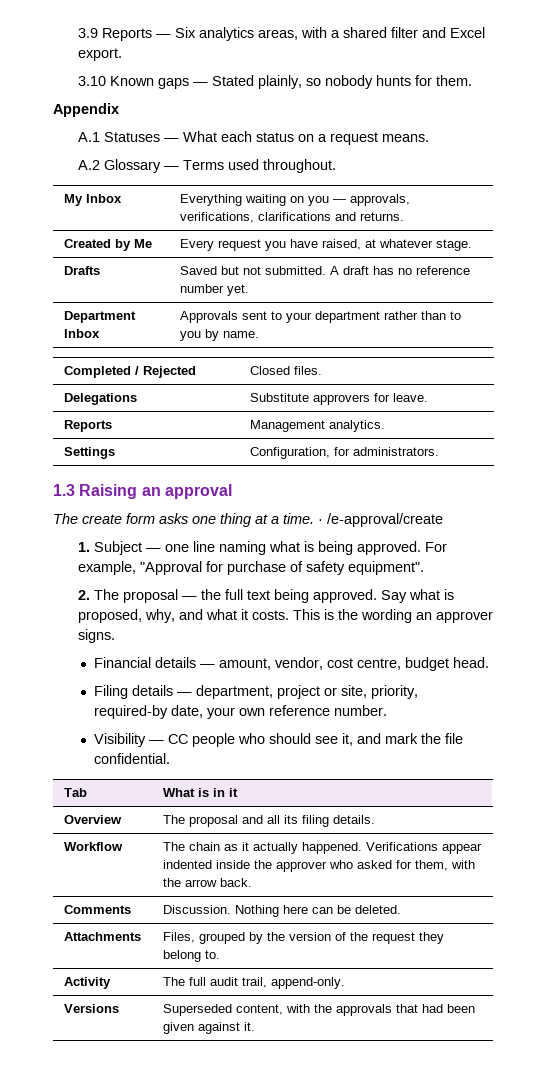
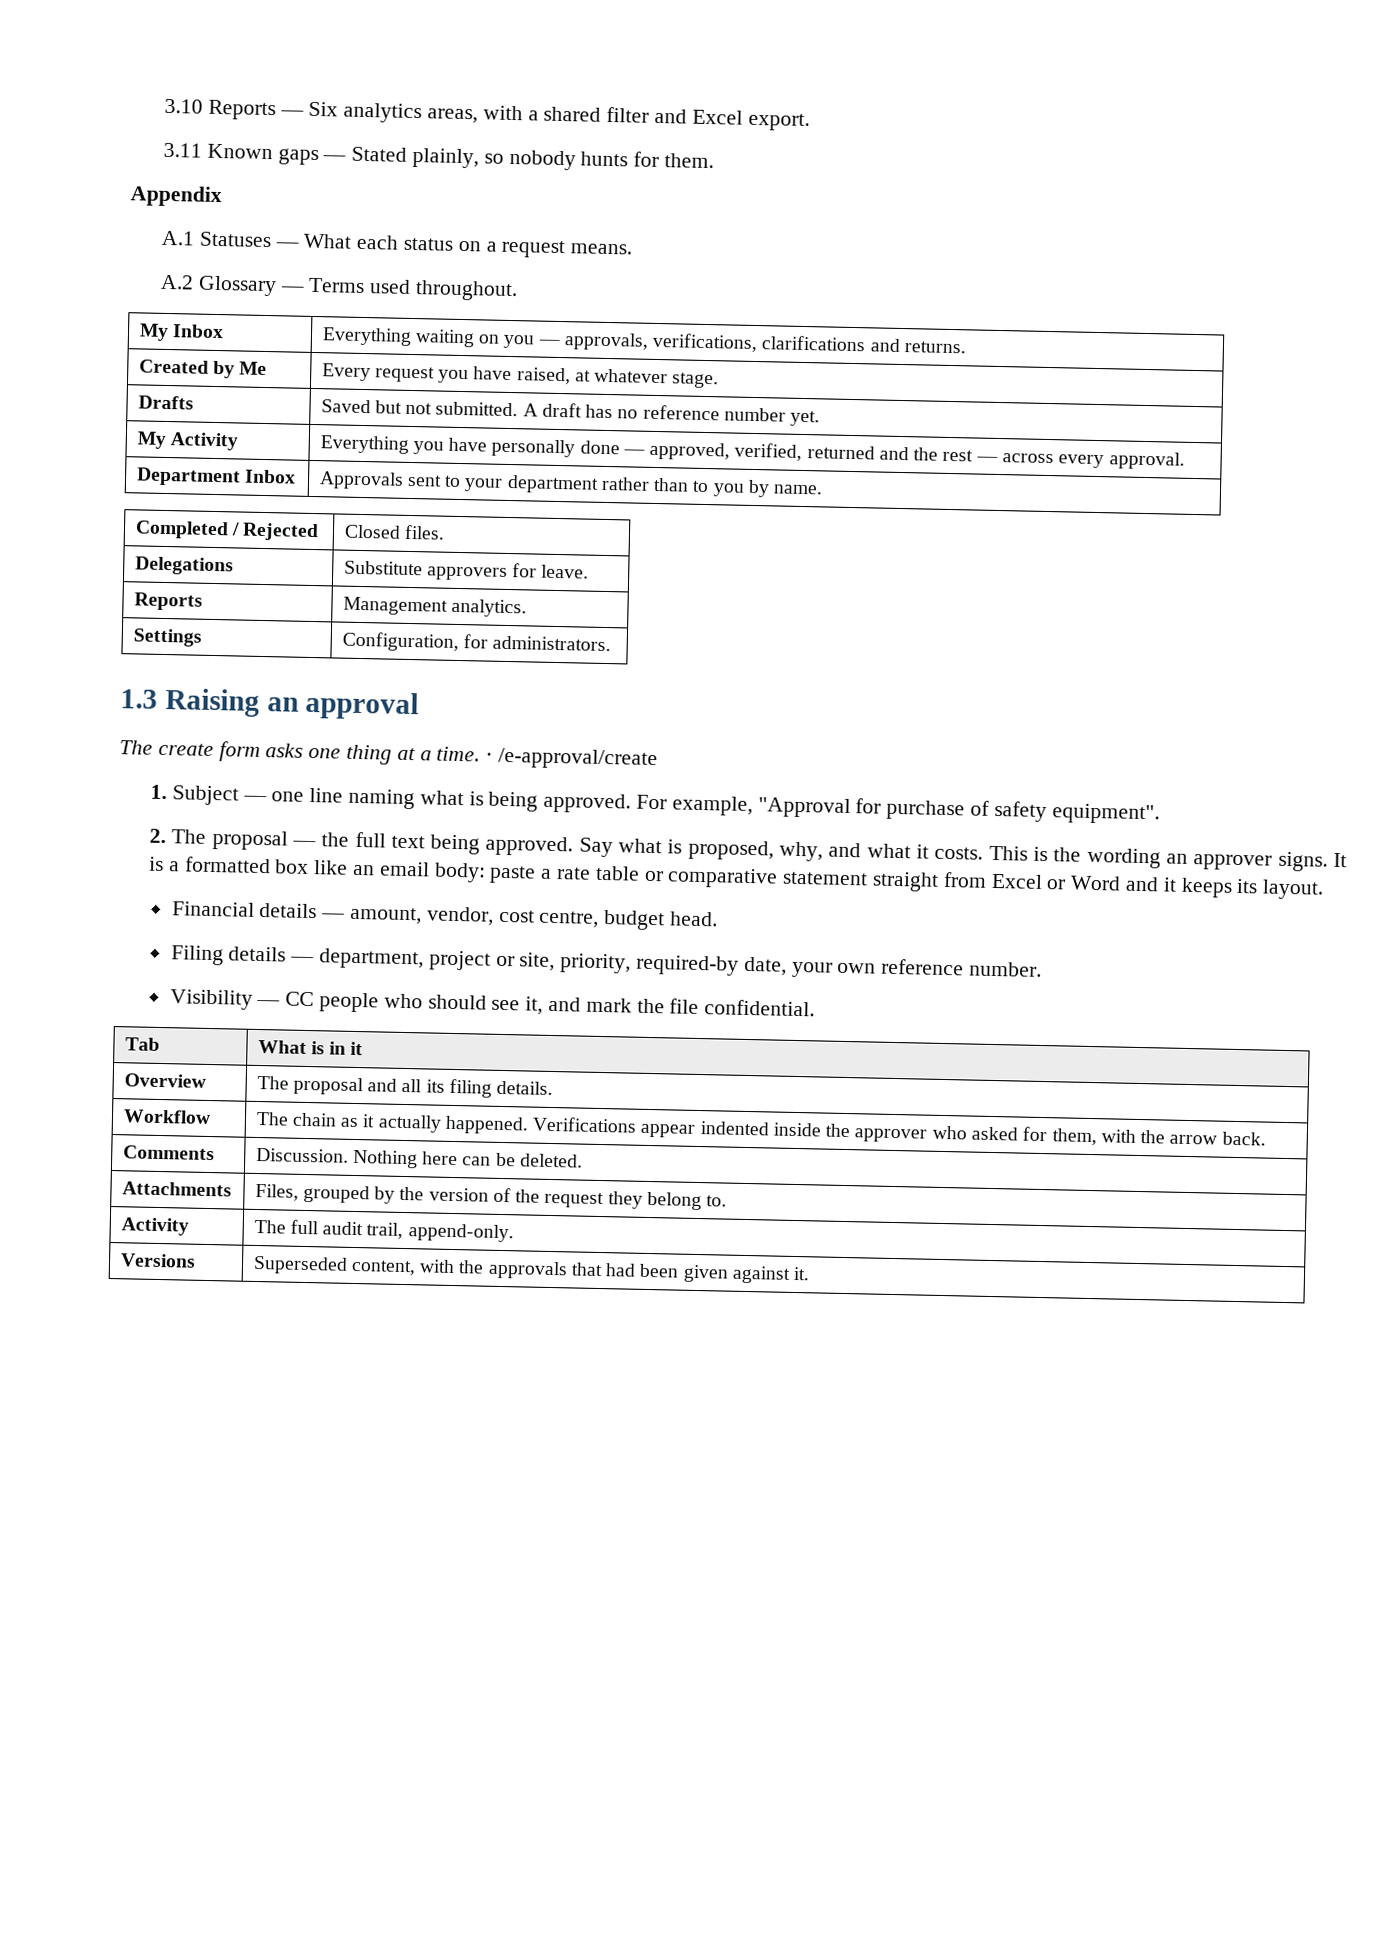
- 3.9 Reports — Six analytics areas, with a shared filter and Excel export.
+ 3.10 Reports — Six analytics areas, with a shared filter and Excel export.
- 3.10 Known gaps — Stated plainly, so nobody hunts for them.
+ 3.11 Known gaps — Stated plainly, so nobody hunts for them.
+ My Activity | Everything you have personally done — approved, verified, returned and the rest — across every approval.
+ It is a formatted box like an email body: paste a rate table or comparative statement straight from Excel or Word and it keeps its layout.

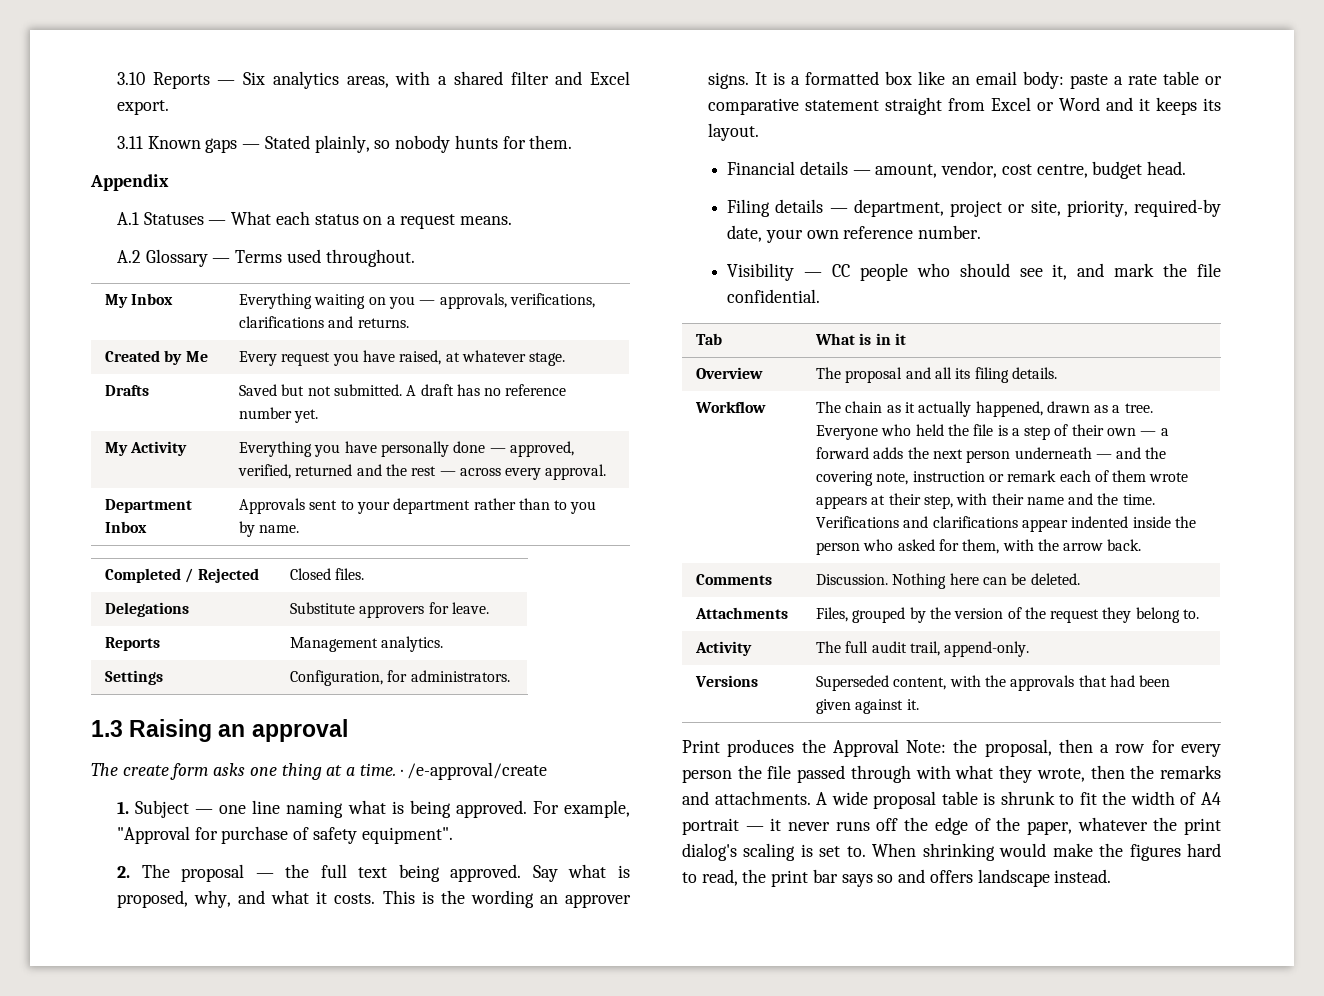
- The chain as it actually happened. Verifications appear indented inside the approver who asked for them, with the arrow back.
+ The chain as it actually happened, drawn as a tree. Everyone who held the file is a step of their own — a forward adds the next person underneath — and the covering note, instruction or remark each of them wrote appears at their step, with their name and the time. Verifications and clarifications appear indented inside the person who asked for them, with the arrow back.
+ Print produces the Approval Note: the proposal, then a row for every person the file passed through with what they wrote, then the remarks and attachments. A wide proposal table is shrunk to fit the width of A4 portrait — it never runs off the edge of the paper, whatever the print dialog's scaling is set to. When shrinking would make the figures hard to read, the print bar says so and offers landscape instead.

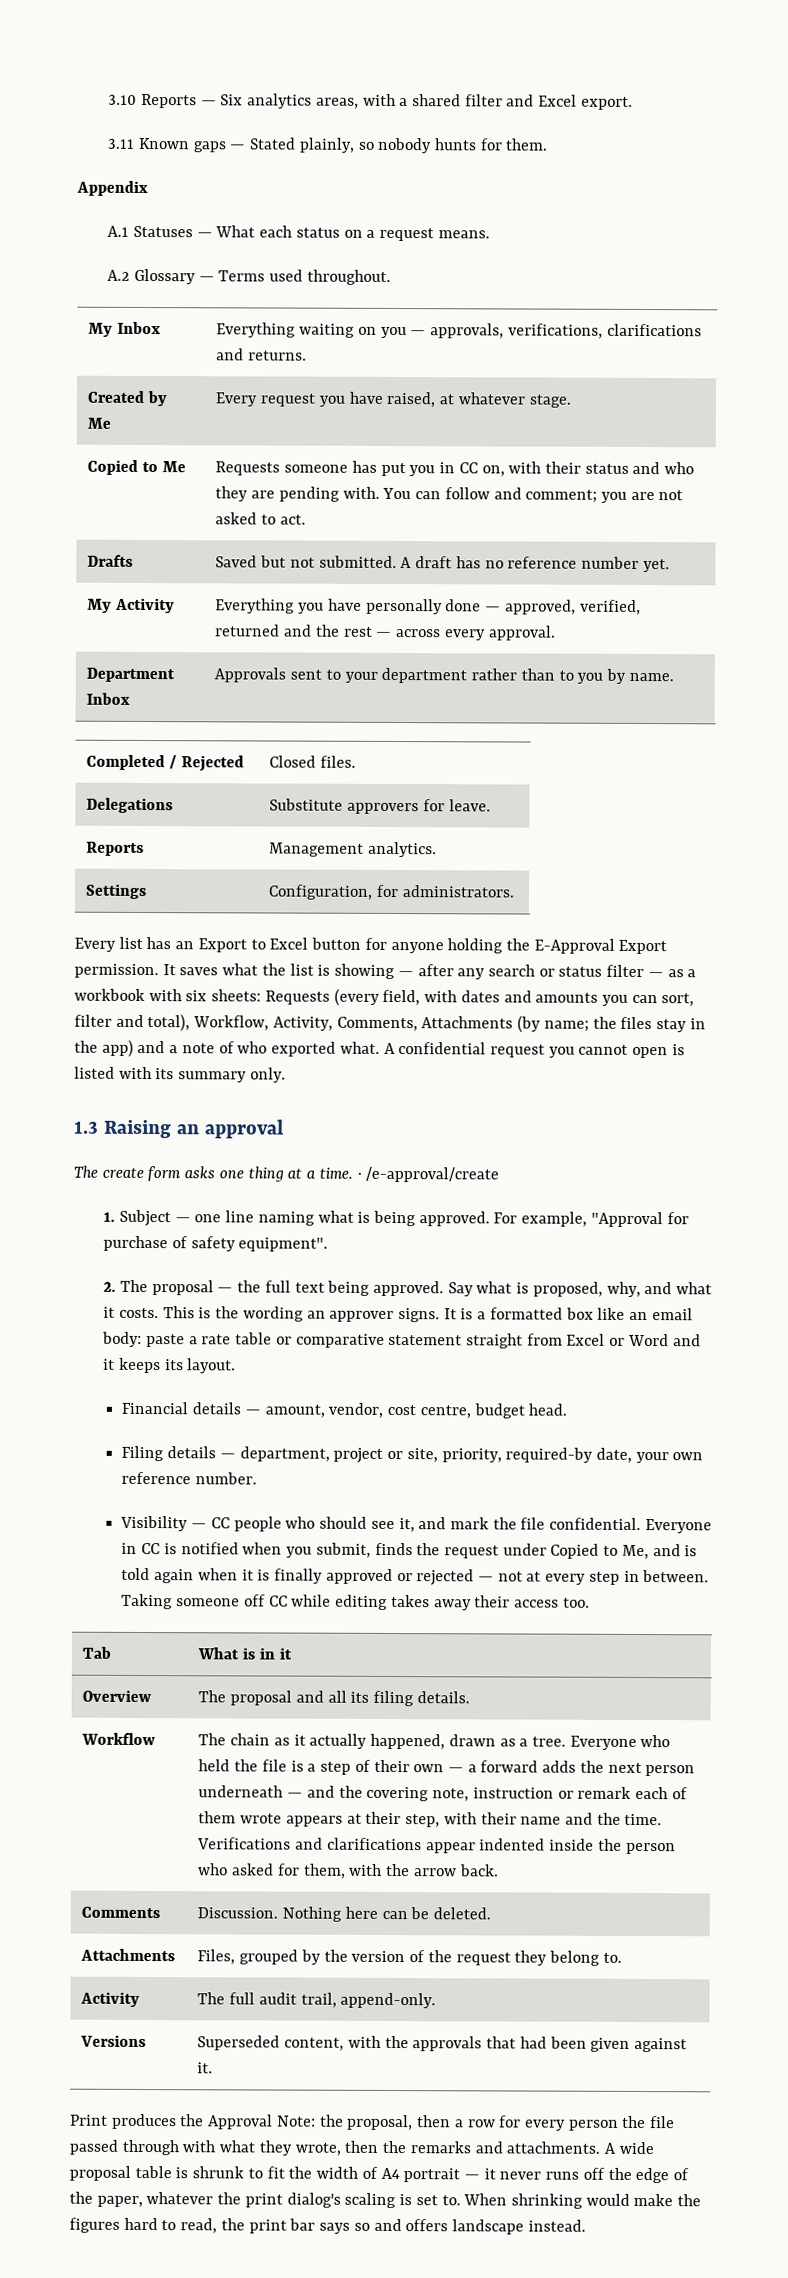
+ Copied to Me | Requests someone has put you in CC on, with their status and who they are pending with. You can follow and comment; you are not asked to act.
+ Every list has an Export to Excel button for anyone holding the E-Approval Export permission. It saves what the list is showing — after any search or status filter — as a workbook with six sheets: Requests (every field, with dates and amounts you can sort, filter and total), Workflow, Activity, Comments, Attachments (by name; the files stay in the app) and a note of who exported what. A confidential request you cannot open is listed with its summary only.
+ Everyone in CC is notified when you submit, finds the request under Copied to Me, and is told again when it is finally approved or rejected — not at every step in between. Taking someone off CC while editing takes away their access too.

